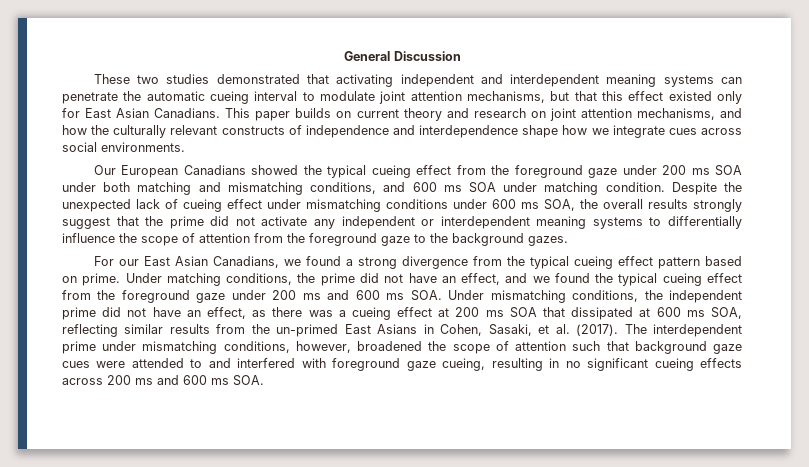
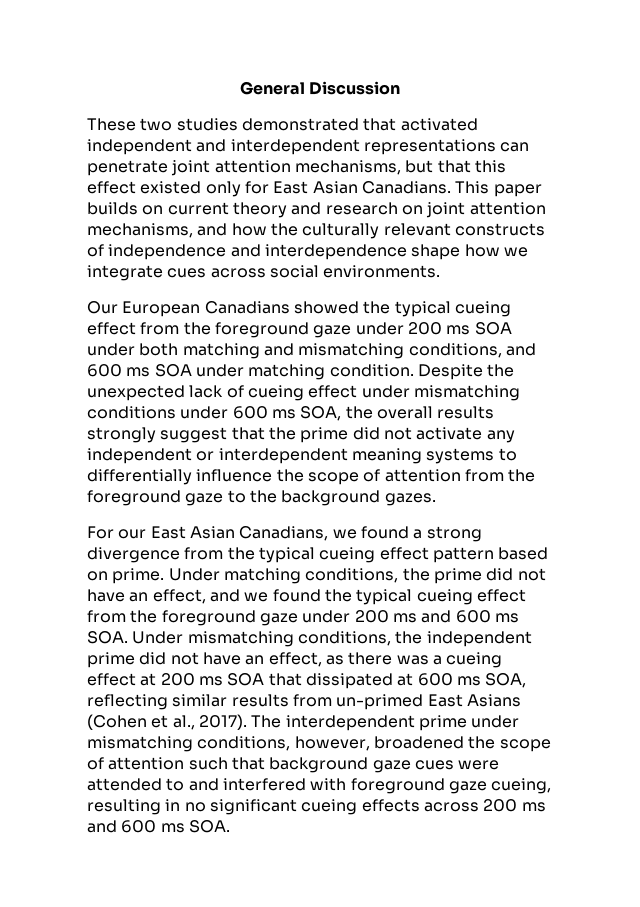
- These two studies demonstrated that activating independent and interdependent meaning systems can penetrate the automatic cueing interval to modulate joint attention mechanisms, but that this effect existed only for East Asian Canadians.
+ These two studies demonstrated that activated independent and interdependent representations can penetrate joint attention mechanisms, but that this effect existed only for East Asian Canadians.
- Under matching conditions, the prime did not have an effect, and we found the typical cueing effect from the foreground gaze under 200 ms and 600 ms SOA. Under mismatching conditions, the independent prime did not have an effect, as there was a cueing effect at 200 ms SOA that dissipated at 600 ms SOA, reflecting similar results from the un-primed East Asians in Cohen, Sasaki, et al. (2017).
+ Under matching conditions, the prime did not have an effect, and we found the typical cueing effect from the foreground gaze under 200 ms and 600 ms SOA. Under mismatching conditions, the independent prime did not have an effect, as there was a cueing effect at 200 ms SOA that dissipated at 600 ms SOA, reflecting similar results from un-primed East Asians (Cohen et al., 2017).

